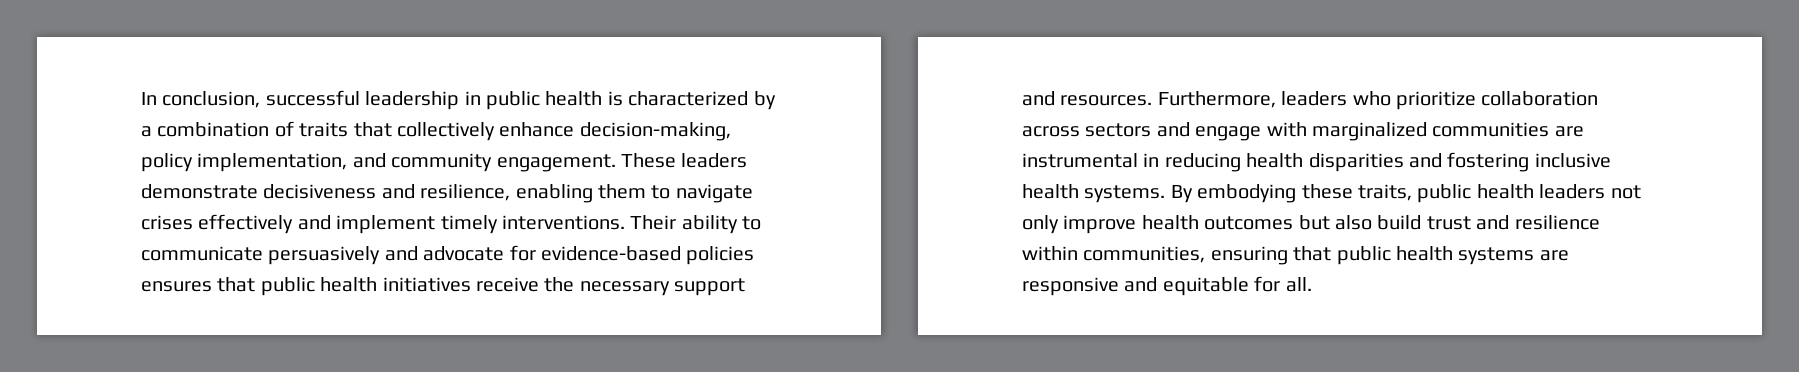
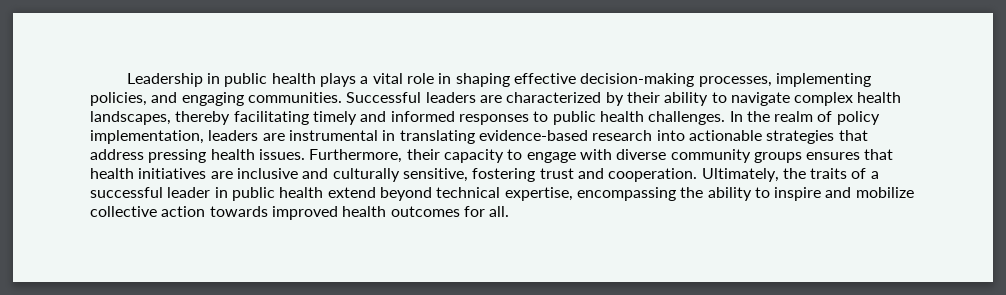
- In conclusion, successful leadership in public health is characterized by a combination of traits that collectively enhance decision-making, policy implementation, and community engagement. These leaders demonstrate decisiveness and resilience, enabling them to navigate crises effectively and implement timely interventions. Their ability to communicate persuasively and advocate for evidence-based policies ensures that public health initiatives receive the necessary support and resources. Furthermore, leaders who prioritize collaboration across sectors and engage with marginalized communities are instrumental in reducing health disparities and fostering inclusive health systems. By embodying these traits, public health leaders not only improve health outcomes but also build trust and resilience within communities, ensuring that public health systems are responsive and equitable for all.
+ Leadership in public health plays a vital role in shaping effective decision-making processes, implementing policies, and engaging communities. Successful leaders are characterized by their ability to navigate complex health landscapes, thereby facilitating timely and informed responses to public health challenges. In the realm of policy implementation, leaders are instrumental in translating evidence-based research into actionable strategies that address pressing health issues. Furthermore, their capacity to engage with diverse community groups ensures that health initiatives are inclusive and culturally sensitive, fostering trust and cooperation. Ultimately, the traits of a successful leader in public health extend beyond technical expertise, encompassing the ability to inspire and mobilize collective action towards improved health outcomes for all.

